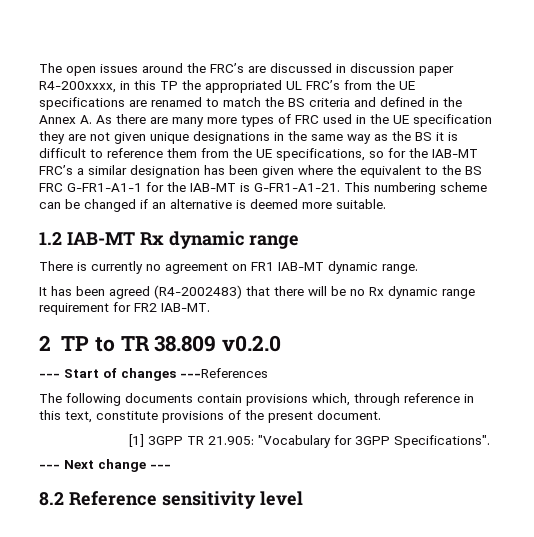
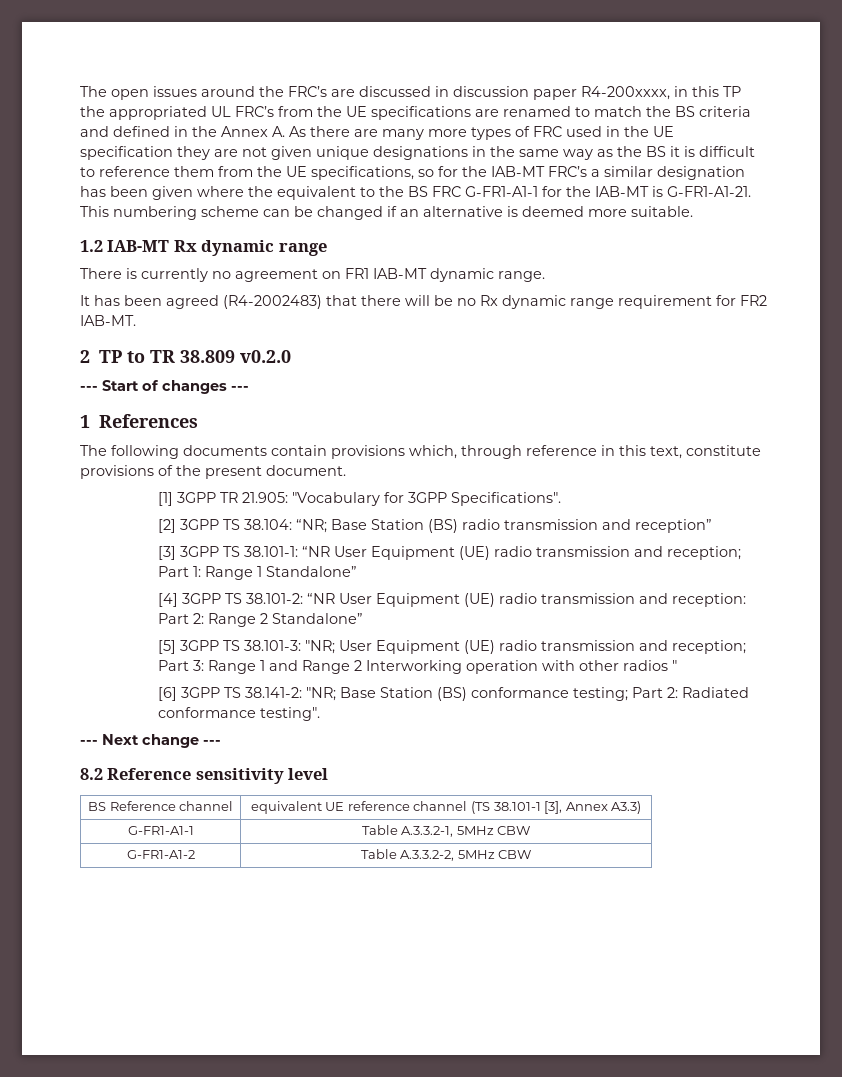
- --- Start of changes ---References
+ --- Start of changes ---
+ 1 References
+ [2] 3GPP TS 38.104: “NR; Base Station (BS) radio transmission and reception”
+ [3] 3GPP TS 38.101-1: “NR User Equipment (UE) radio transmission and reception; Part 1: Range 1 Standalone”
+ [4] 3GPP TS 38.101-2: “NR User Equipment (UE) radio transmission and reception: Part 2: Range 2 Standalone”
+ [5] 3GPP TS 38.101-3: "NR; User Equipment (UE) radio transmission and reception; Part 3: Range 1 and Range 2 Interworking operation with other radios "
+ [6] 3GPP TS 38.141-2: "NR; Base Station (BS) conformance testing; Part 2: Radiated conformance testing".
+ BS Reference channel | equivalent UE reference channel (TS 38.101-1 [3], Annex A3.3)
+ G-FR1-A1-1 | Table A.3.3.2-1, 5MHz CBW
+ G-FR1-A1-2 | Table A.3.3.2-2, 5MHz CBW

